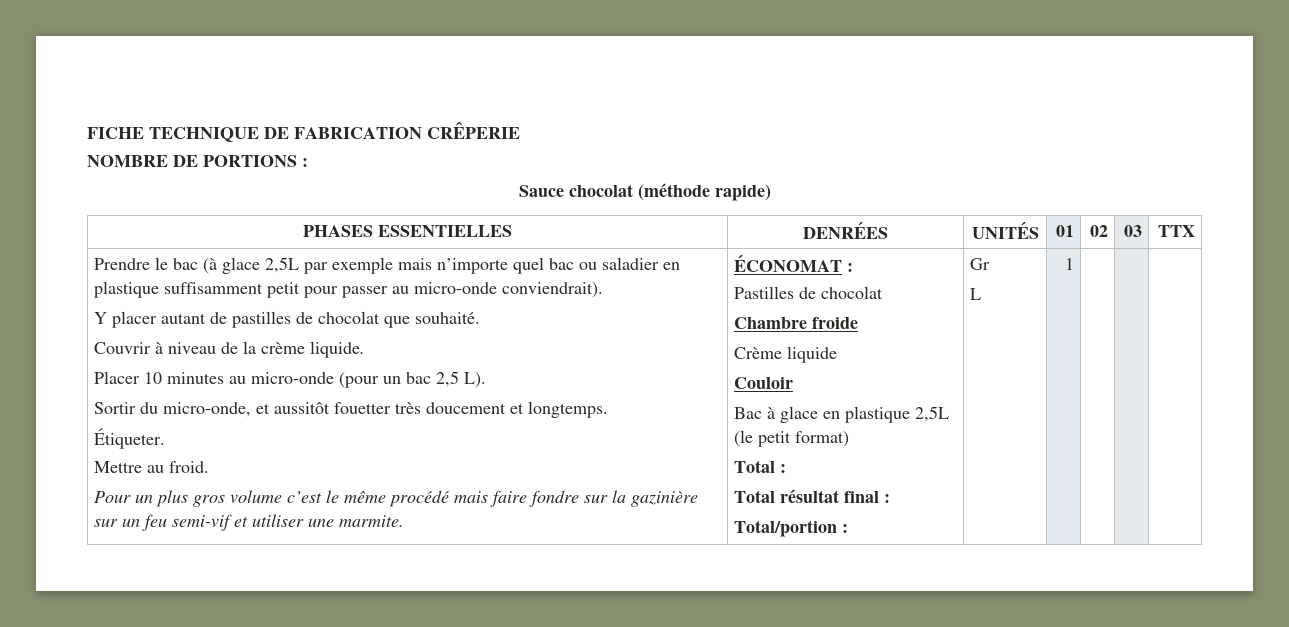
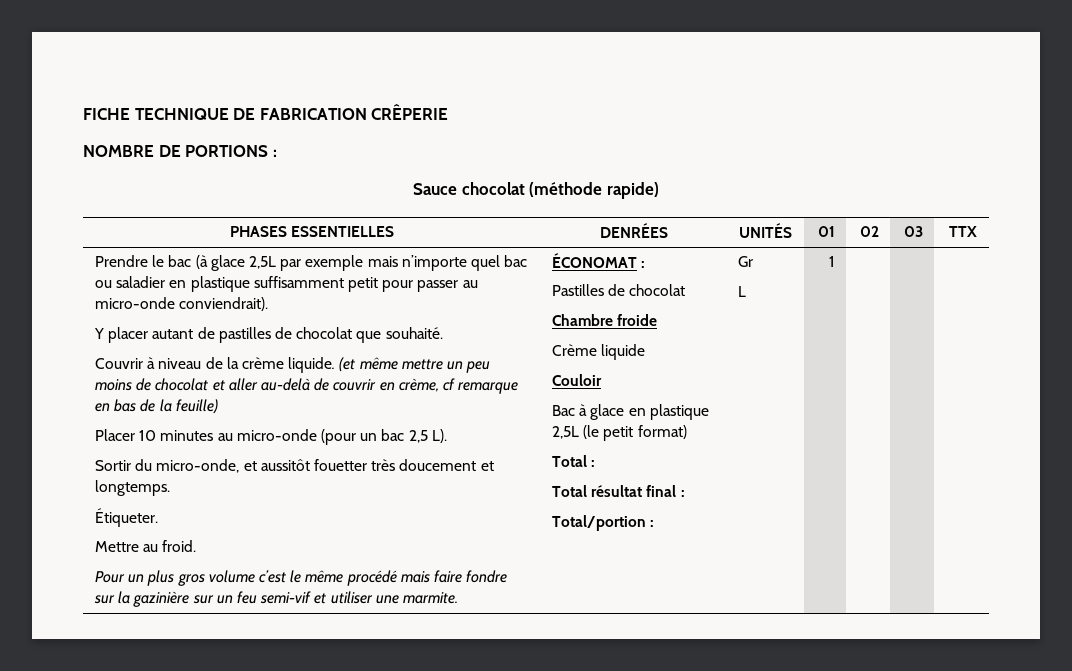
+ (et même mettre un peu moins de chocolat et aller au-delà de couvrir en crème, cf remarque en bas de la feuille)

